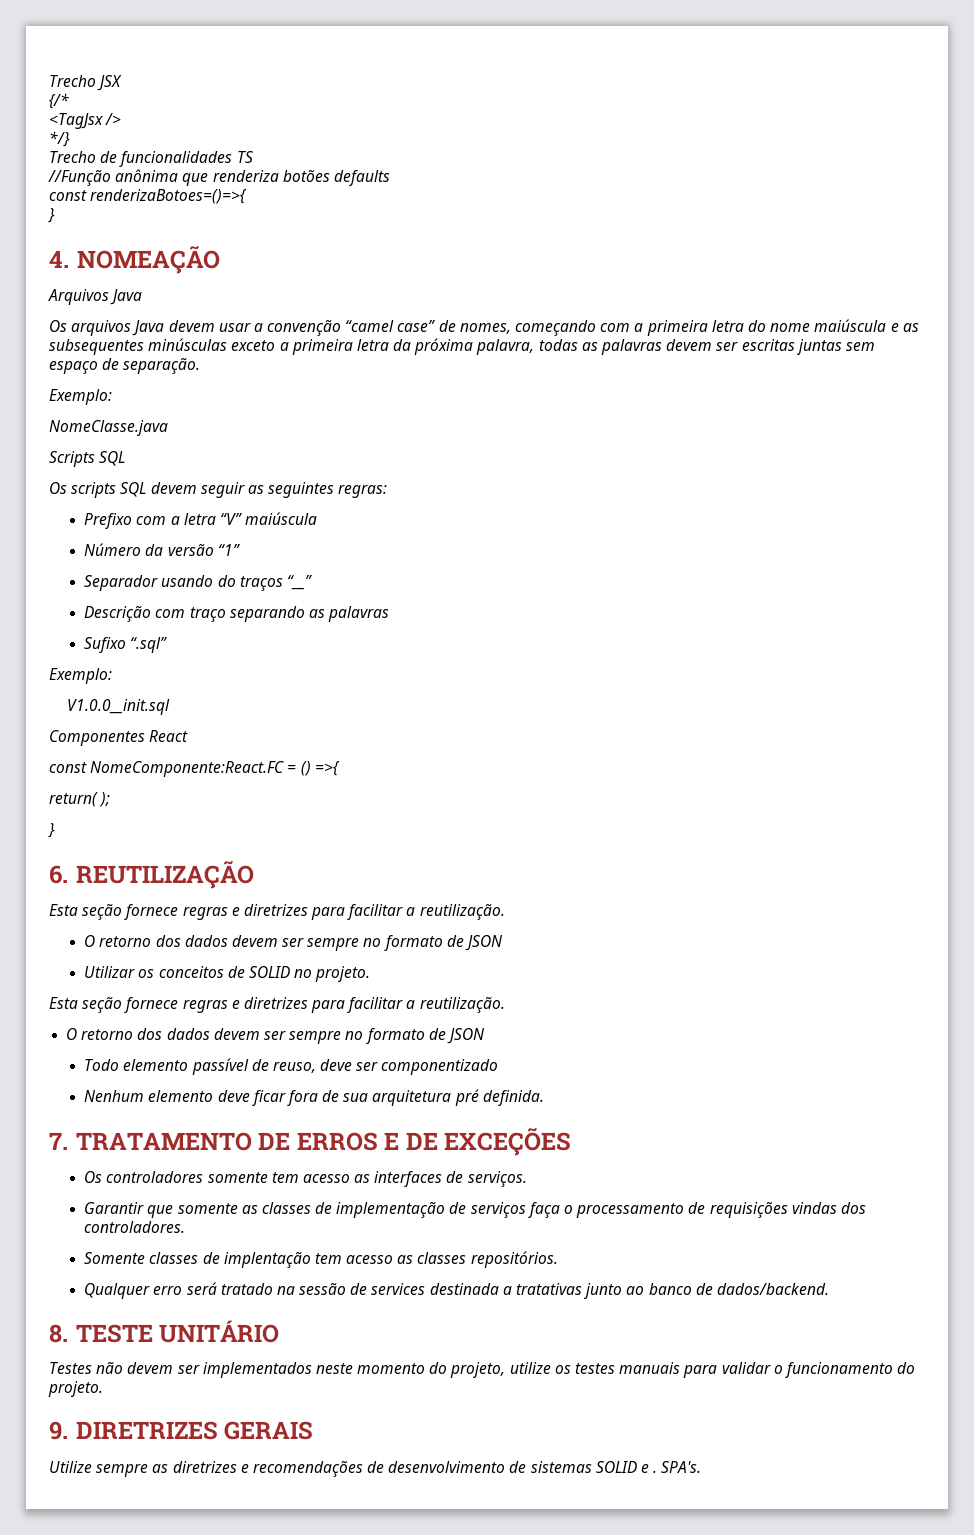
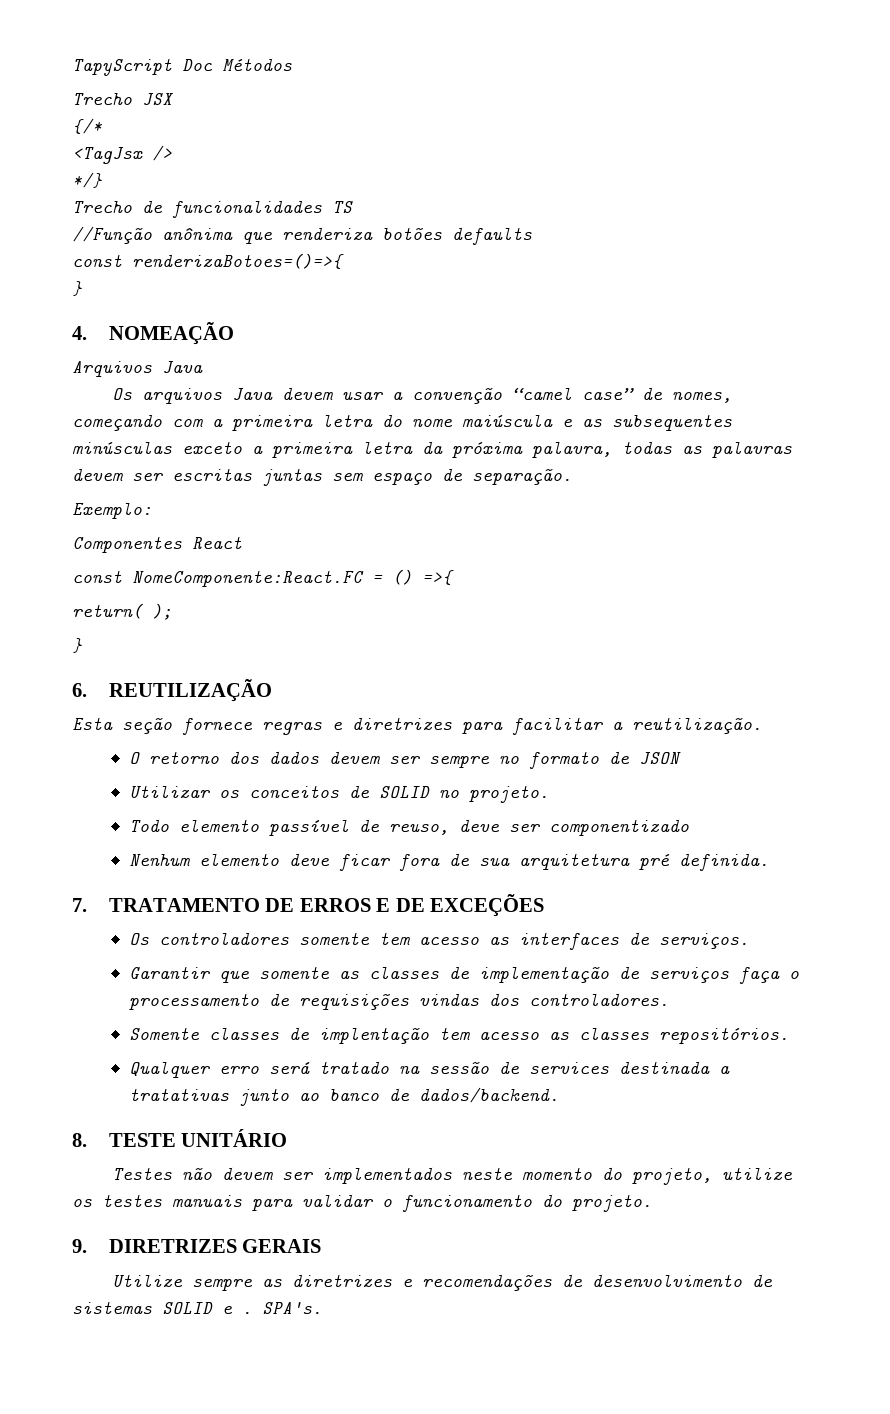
+ TapyScript Doc Métodos
- NomeClasse.java
- Scripts SQL
- Os scripts SQL devem seguir as seguintes regras:
- Prefixo com a letra “V” maiúscula
- Número da versão “1”
- Separador usando do traços “__”
- Descrição com traço separando as palavras
- Sufixo “.sql”
- Exemplo:
- V1.0.0__init.sql
  Utilizar os conceitos de SOLID no projeto.
- Esta seção fornece regras e diretrizes para facilitar a reutilização.
- O retorno dos dados devem ser sempre no formato de JSON

